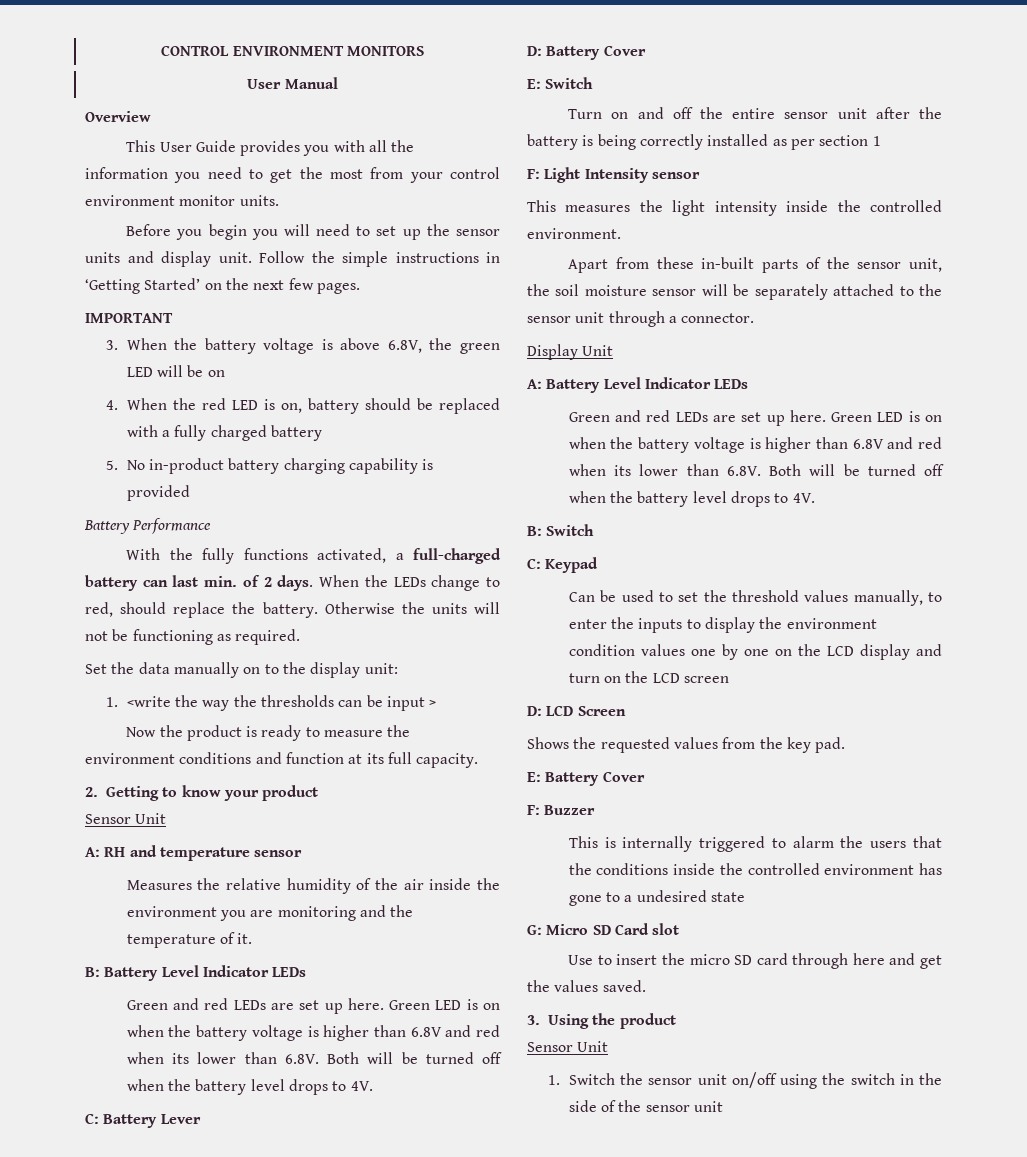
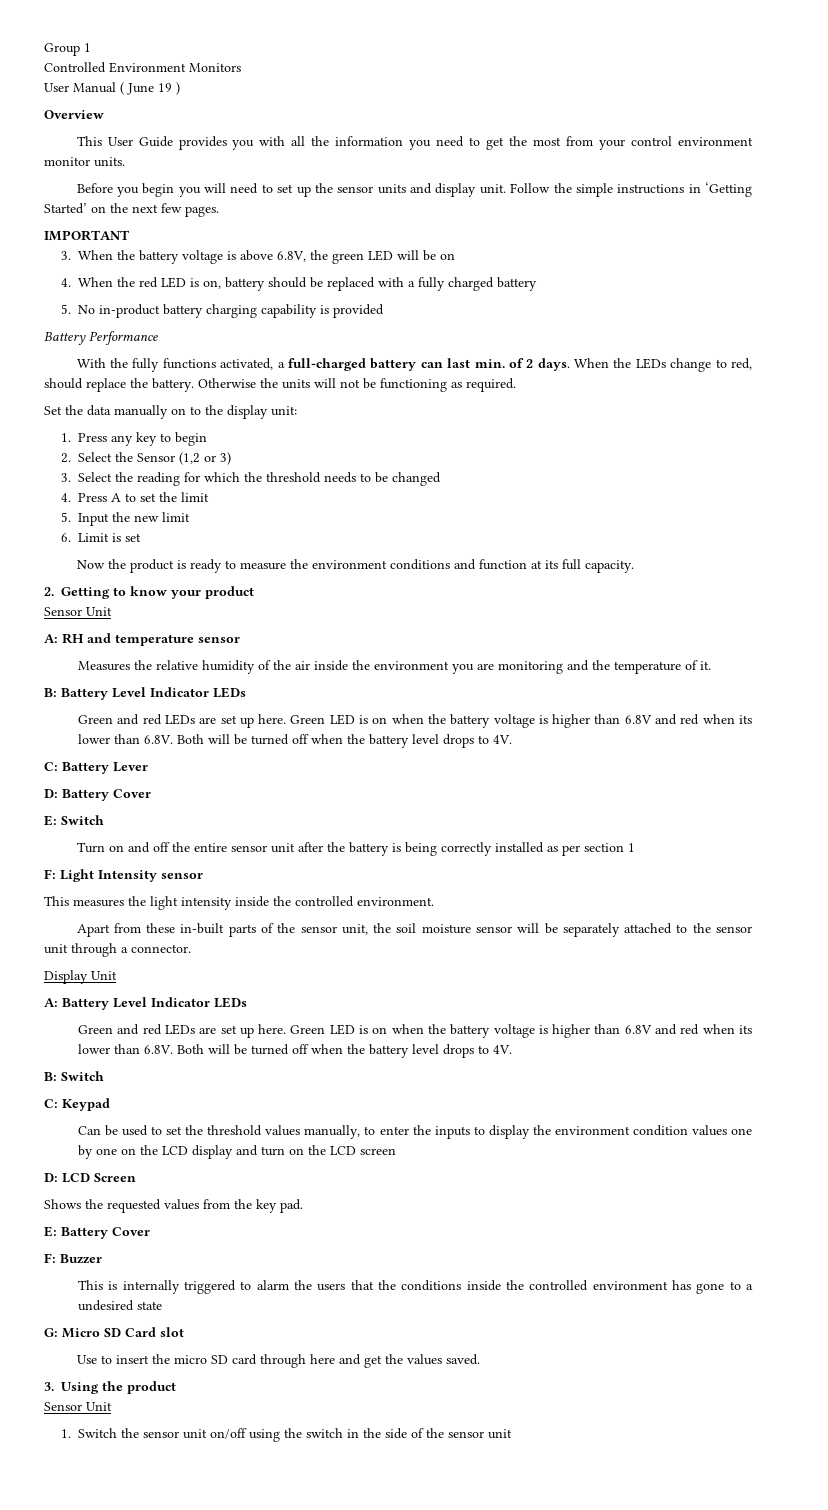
- CONTROL ENVIRONMENT MONITORS
- User Manual
+ Group 1
+ Controlled Environment Monitors
+ User Manual ( June 19 )
- 1. <write the way the thresholds can be input >
+ 1. Press any key to begin
+ 2. Select the Sensor (1,2 or 3)
+ 3. Select the reading for which the threshold needs to be changed
+ 4. Press A to set the limit
+ 5. Input the new limit
+ 6. Limit is set

